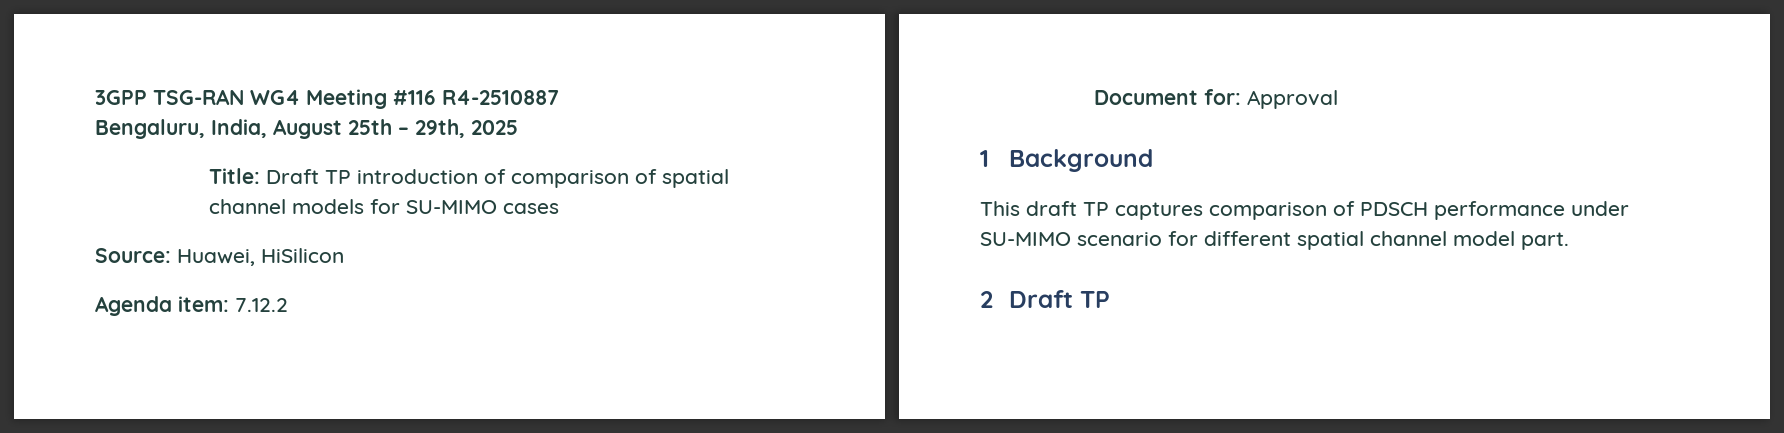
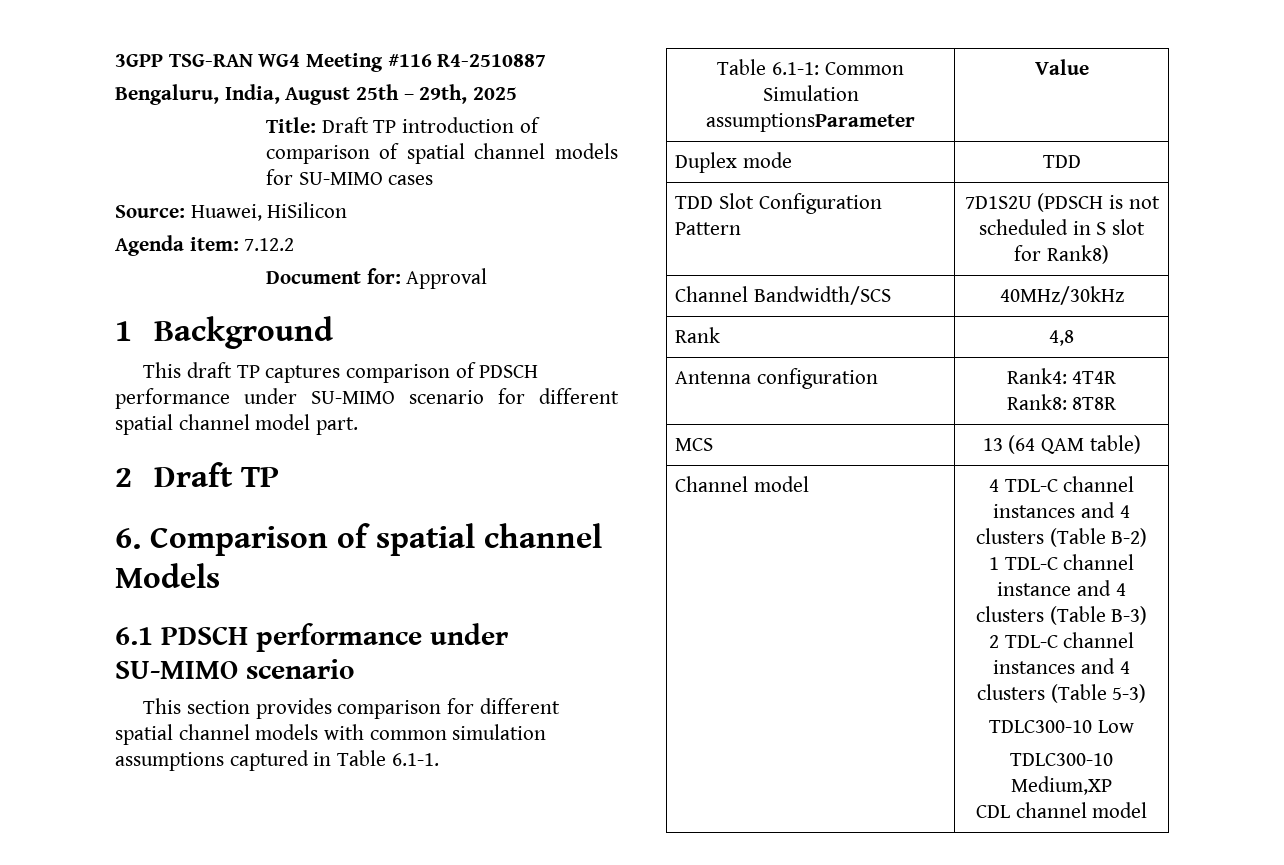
+ 6. Comparison of spatial channel Models
+ 6.1 PDSCH performance under SU-MIMO scenario
+ This section provides comparison for different spatial channel models with common simulation assumptions captured in Table 6.1-1.
+ Table 6.1-1: Common Simulation assumptionsParameter | Value
+ Duplex mode | TDD
+ TDD Slot Configuration Pattern | 7D1S2U (PDSCH is not scheduled in S slot for Rank8)
+ Channel Bandwidth/SCS | 40MHz/30kHz
+ Rank | 4,8
+ Antenna configuration | Rank4: 4T4R
+ Rank8: 8T8R
+ MCS | 13 (64 QAM table)
+ Channel model | 4 TDL-C channel instances and 4 clusters (Table B-2)
+ 1 TDL-C channel instance and 4 clusters (Table B-3)
+ 2 TDL-C channel instances and 4 clusters (Table 5-3)
+ TDLC300-10 Low
+ TDLC300-10 Medium,XP
+ CDL channel model

